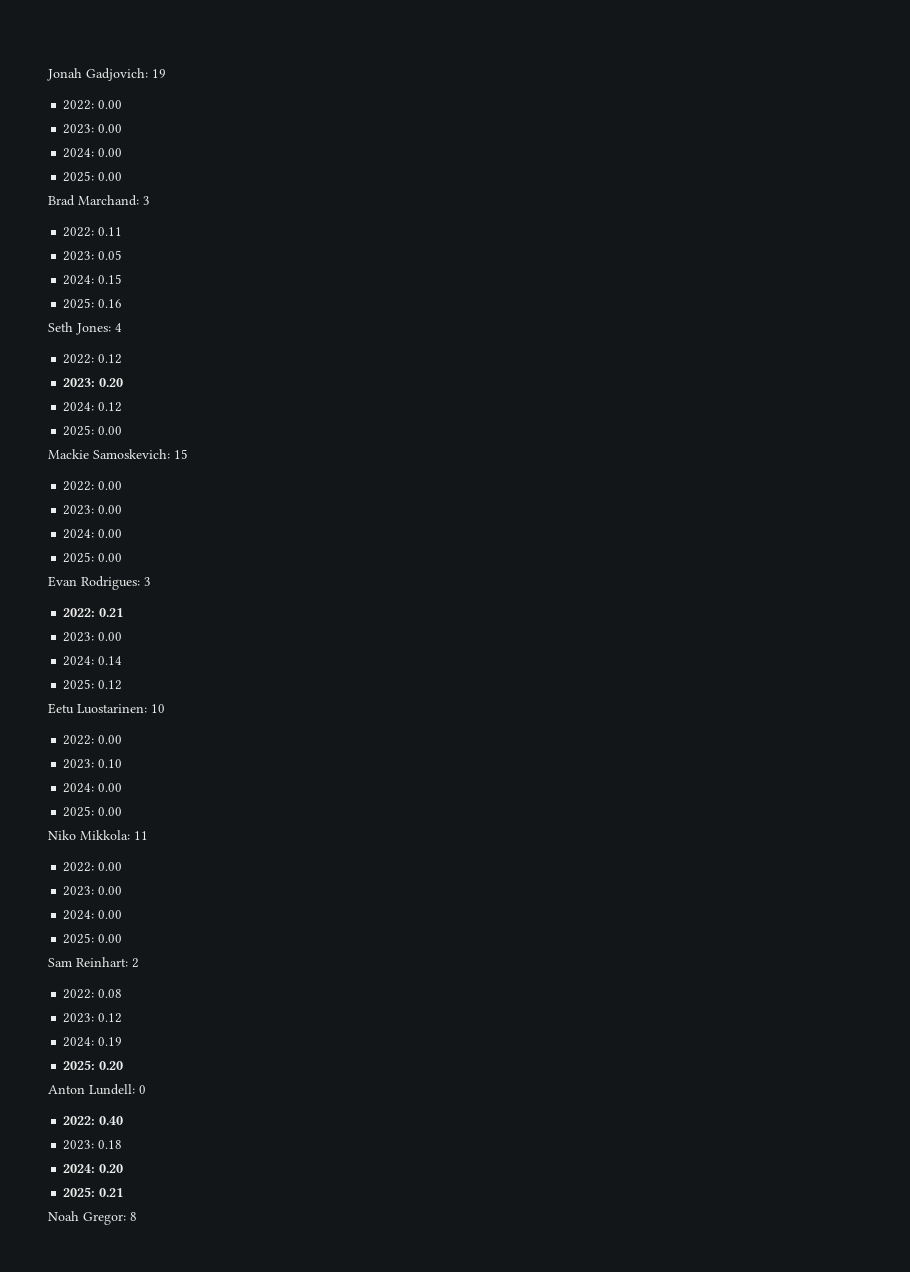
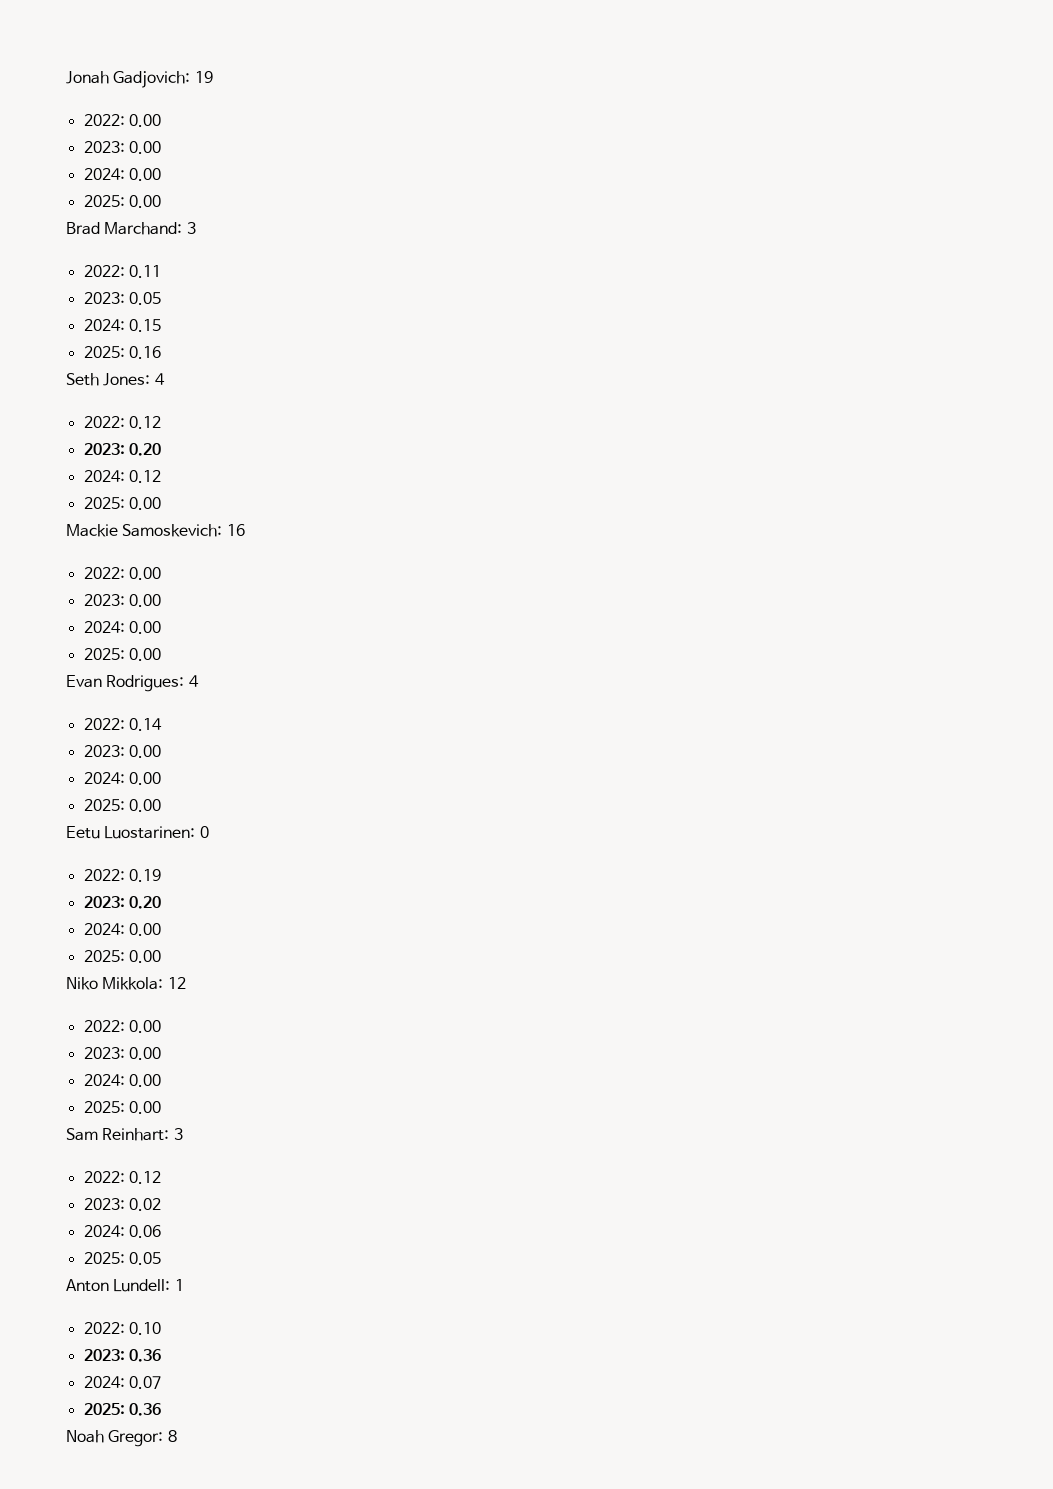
- Mackie Samoskevich: 15
+ Mackie Samoskevich: 16
- Evan Rodrigues: 3
- 2022: 0.21
+ Evan Rodrigues: 4
+ 2022: 0.14
  2023: 0.00
- 2024: 0.14
- 2025: 0.12
+ 2024: 0.00
+ 2025: 0.00
- Eetu Luostarinen: 10
- 2022: 0.00
- 2023: 0.10
+ Eetu Luostarinen: 0
+ 2022: 0.19
+ 2023: 0.20
- Niko Mikkola: 11
+ Niko Mikkola: 12
- Sam Reinhart: 2
- 2022: 0.08
- 2023: 0.12
- 2024: 0.19
- 2025: 0.20
+ Sam Reinhart: 3
+ 2022: 0.12
+ 2023: 0.02
+ 2024: 0.06
+ 2025: 0.05
- Anton Lundell: 0
- 2022: 0.40
- 2023: 0.18
- 2024: 0.20
- 2025: 0.21
+ Anton Lundell: 1
+ 2022: 0.10
+ 2023: 0.36
+ 2024: 0.07
+ 2025: 0.36

